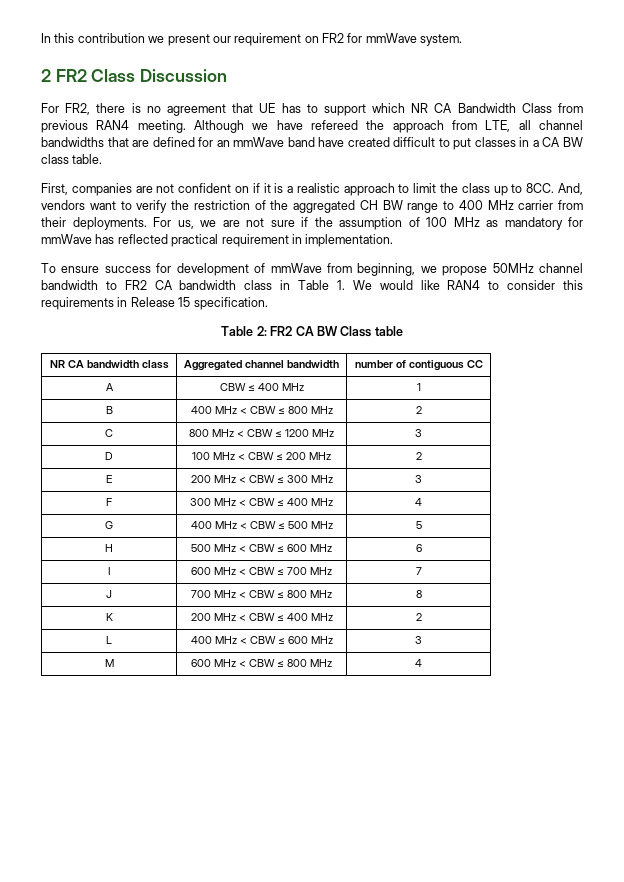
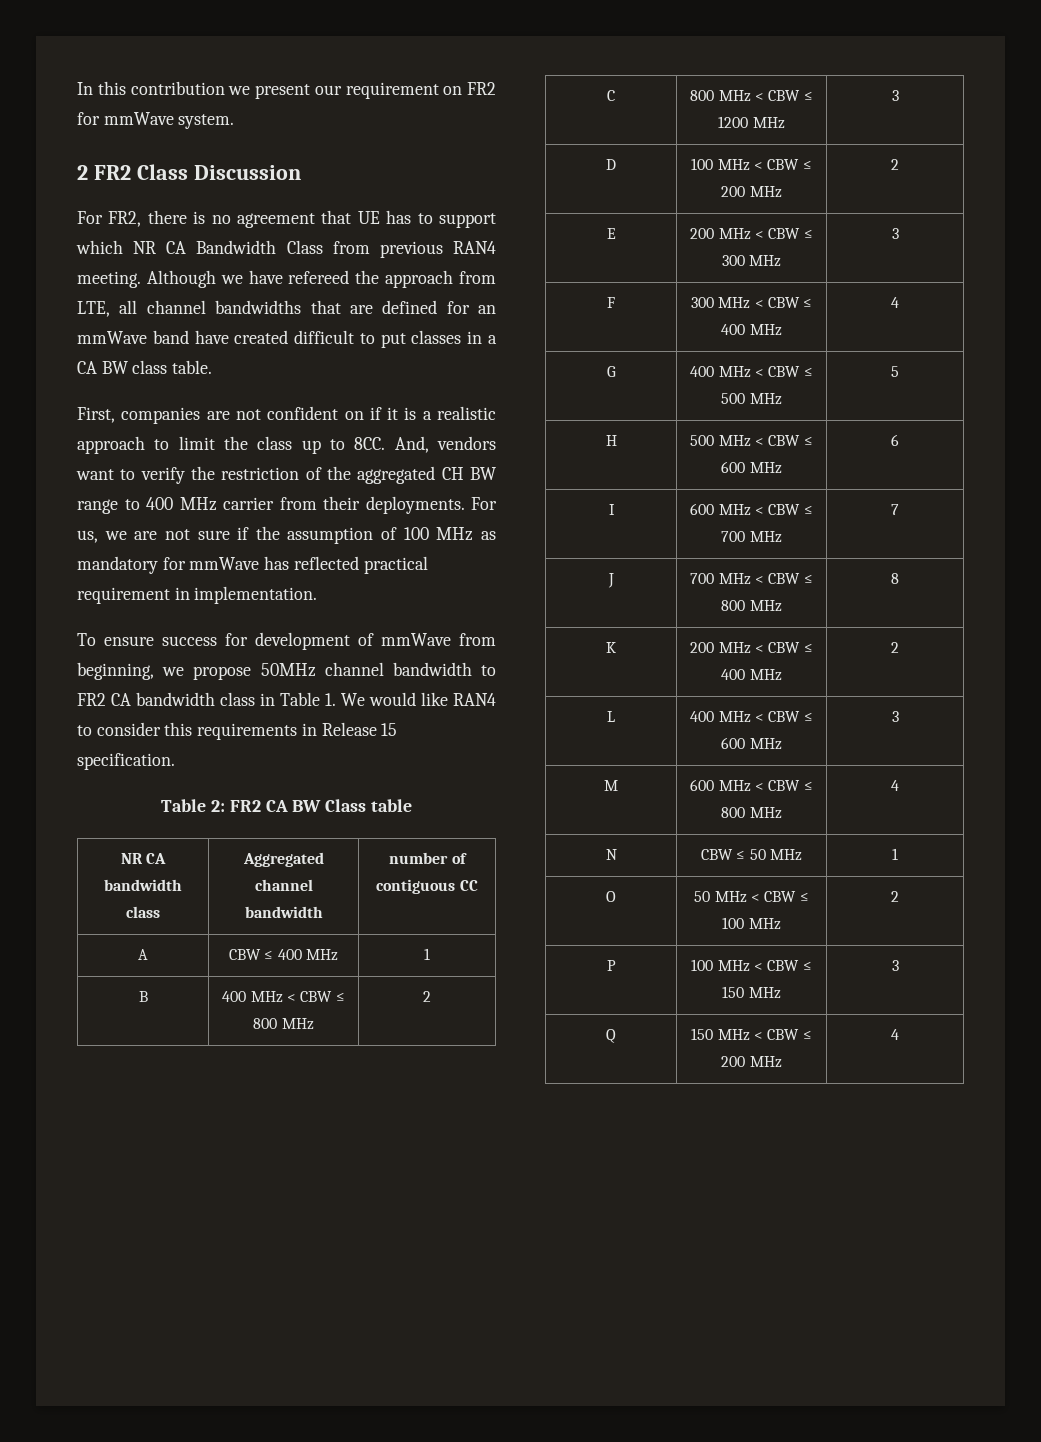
+ N | CBW ≤ 50 MHz | 1
+ O | 50 MHz < CBW ≤ 100 MHz | 2
+ P | 100 MHz < CBW ≤ 150 MHz | 3
+ Q | 150 MHz < CBW ≤ 200 MHz | 4

